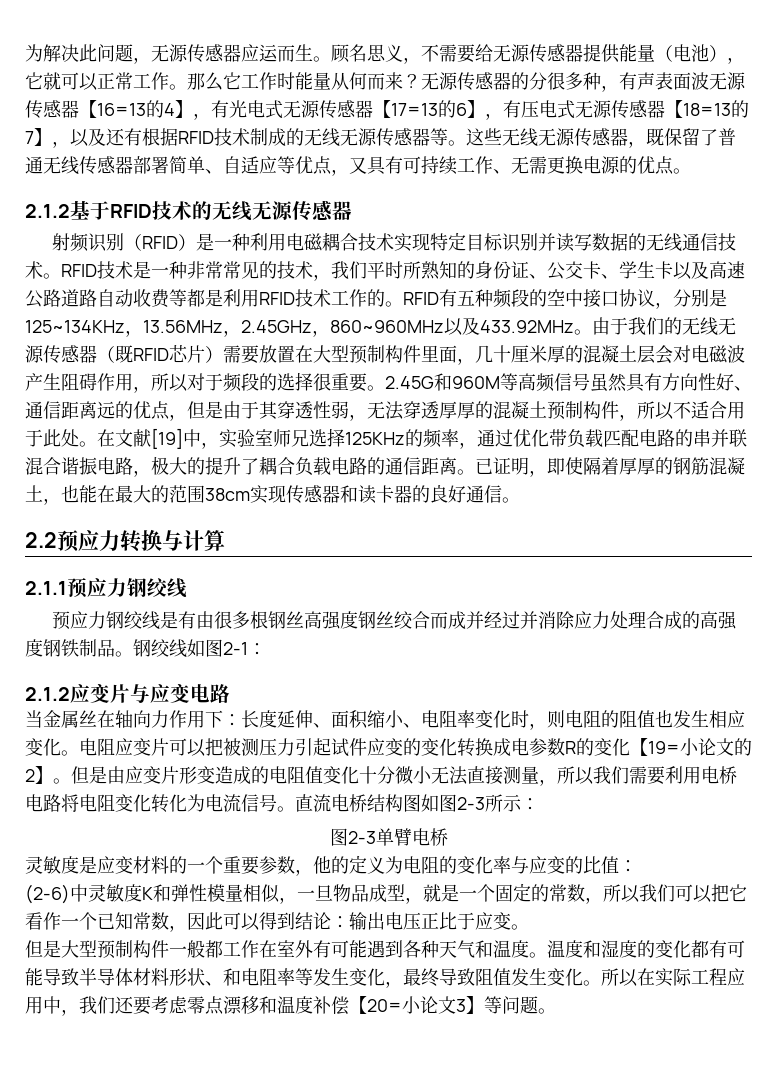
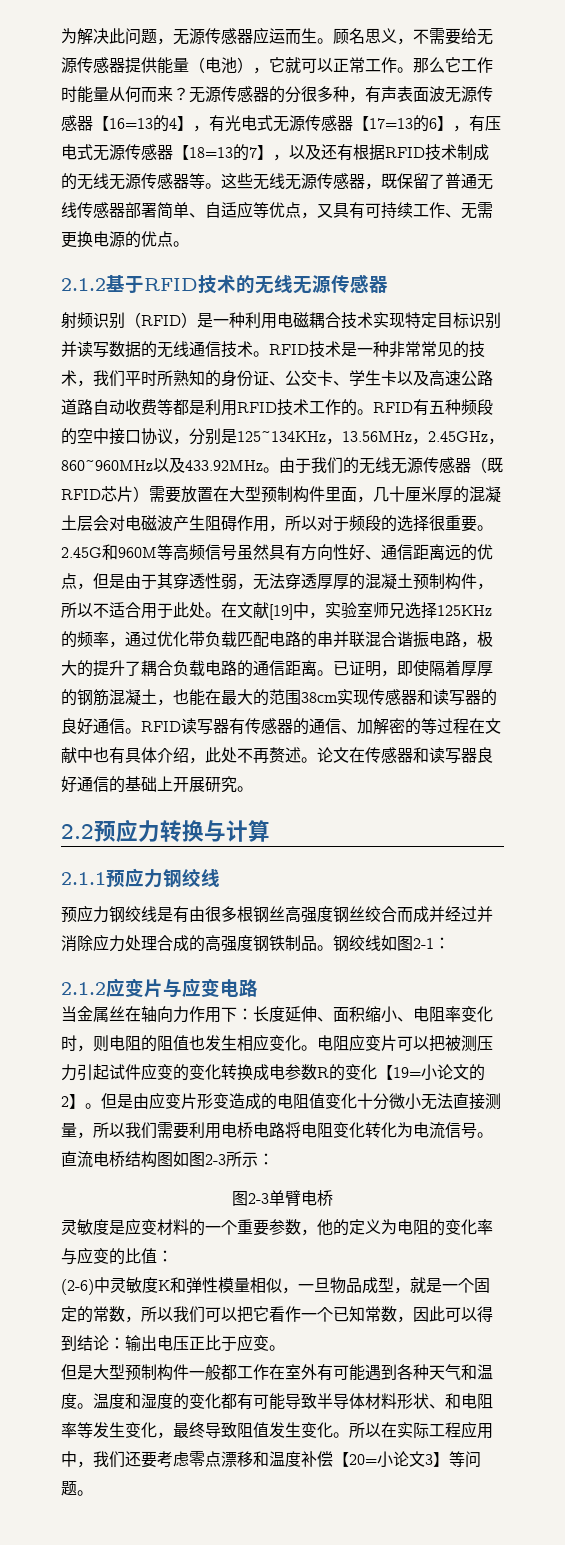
- 已证明，即使隔着厚厚的钢筋混凝土，也能在最大的范围38cm实现传感器和读卡器的良好通信。
+ 已证明，即使隔着厚厚的钢筋混凝土，也能在最大的范围38cm实现传感器和读写器的良好通信。RFID读写器有传感器的通信、加解密的等过程在文献中也有具体介绍，此处不再赘述。论文在传感器和读写器良好通信的基础上开展研究。

